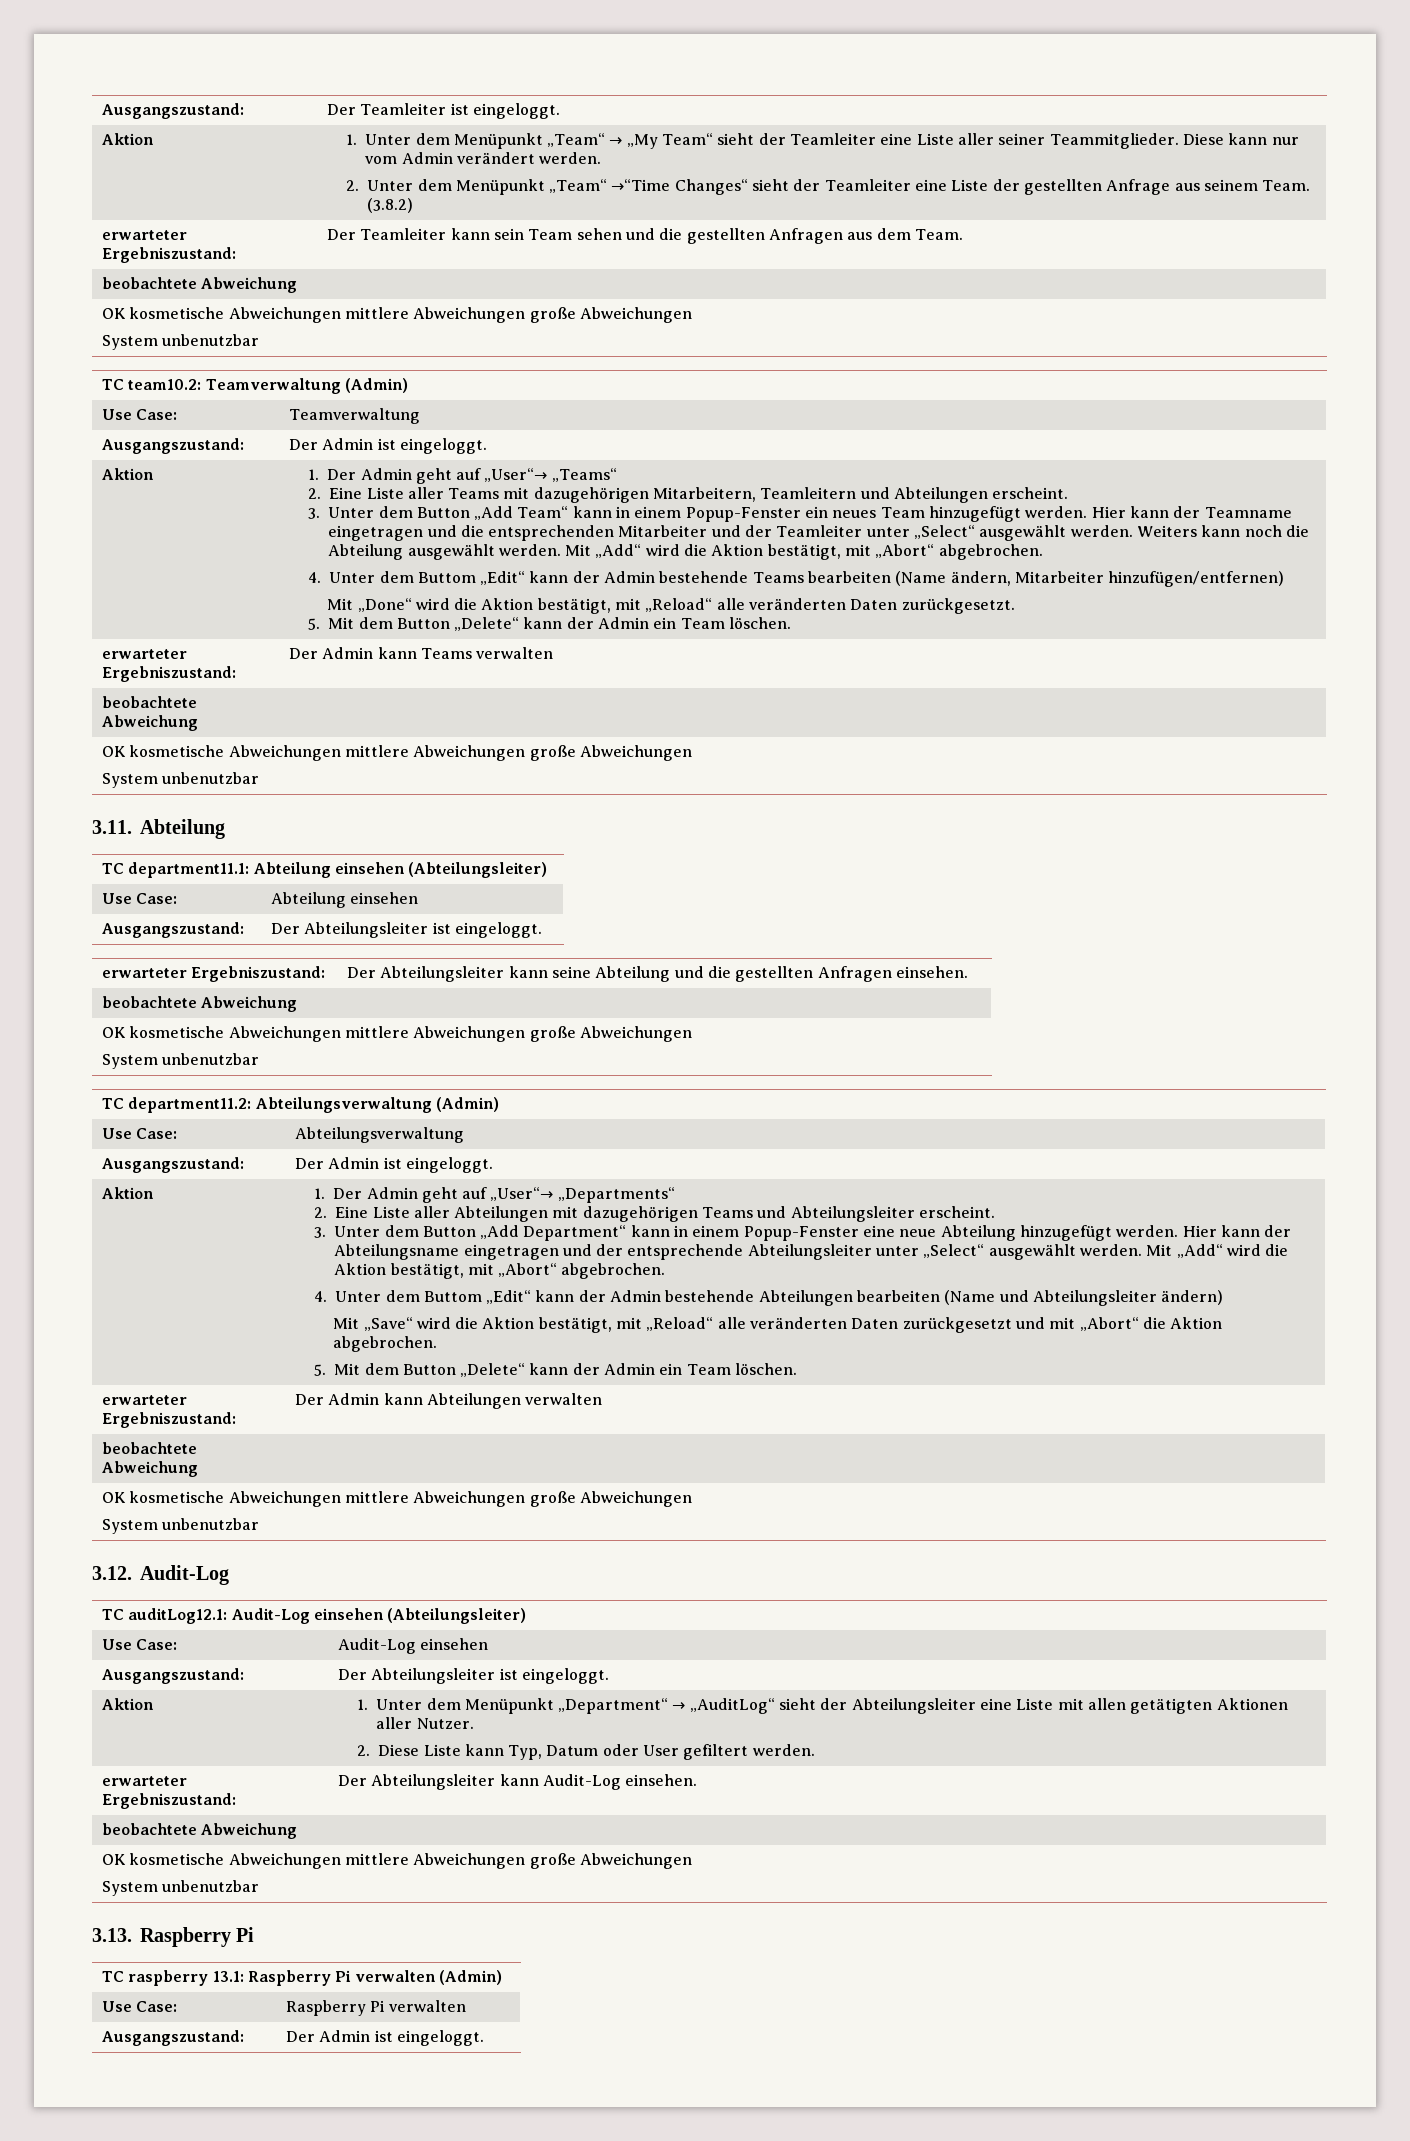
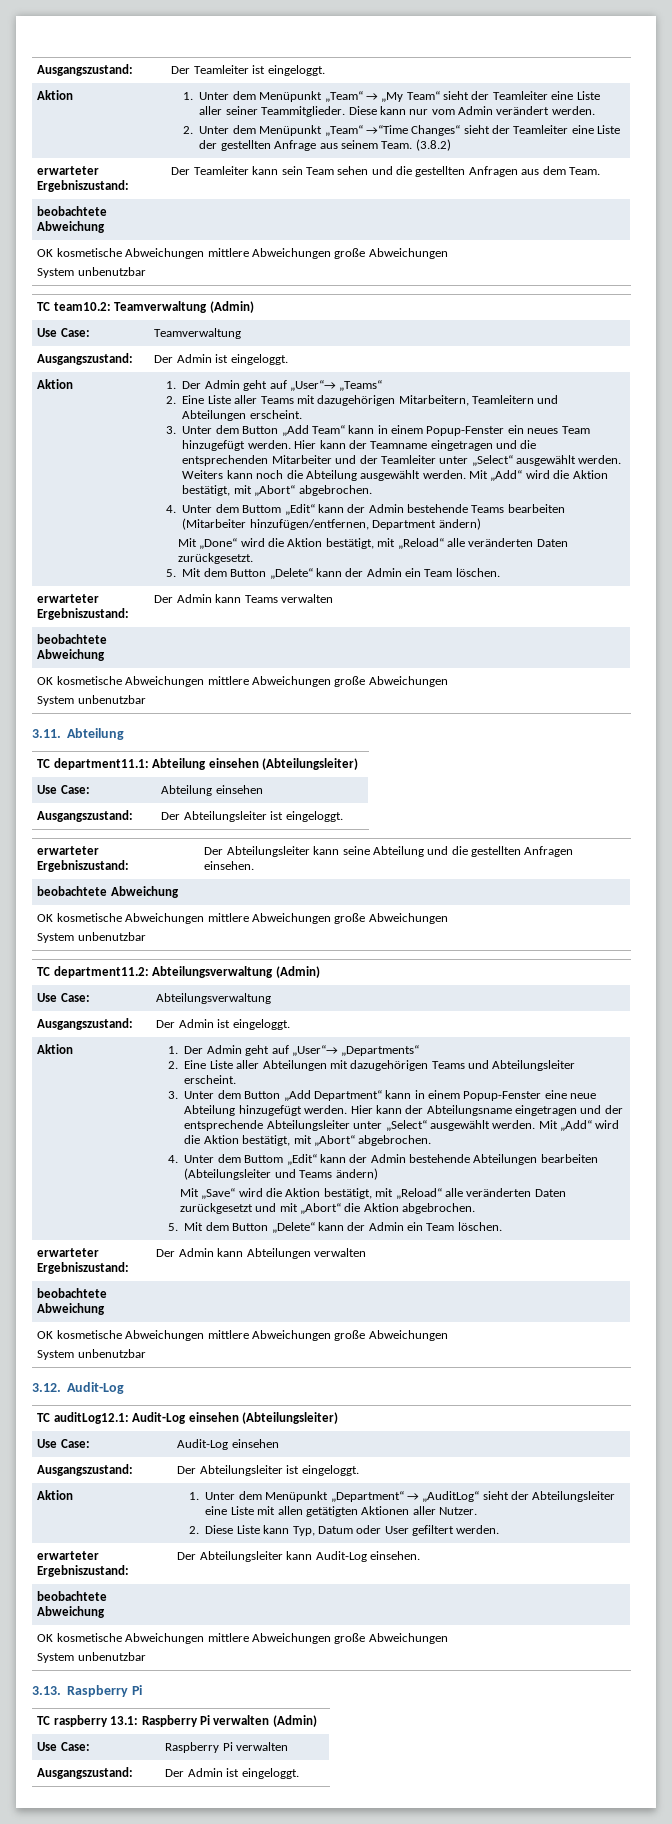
- 4. Unter dem Buttom „Edit“ kann der Admin bestehende Teams bearbeiten (Name ändern, Mitarbeiter hinzufügen/entfernen)
+ 4. Unter dem Buttom „Edit“ kann der Admin bestehende Teams bearbeiten (Mitarbeiter hinzufügen/entfernen, Department ändern)
- 4. Unter dem Buttom „Edit“ kann der Admin bestehende Abteilungen bearbeiten (Name und Abteilungsleiter ändern)
+ 4. Unter dem Buttom „Edit“ kann der Admin bestehende Abteilungen bearbeiten (Abteilungsleiter und Teams ändern)

